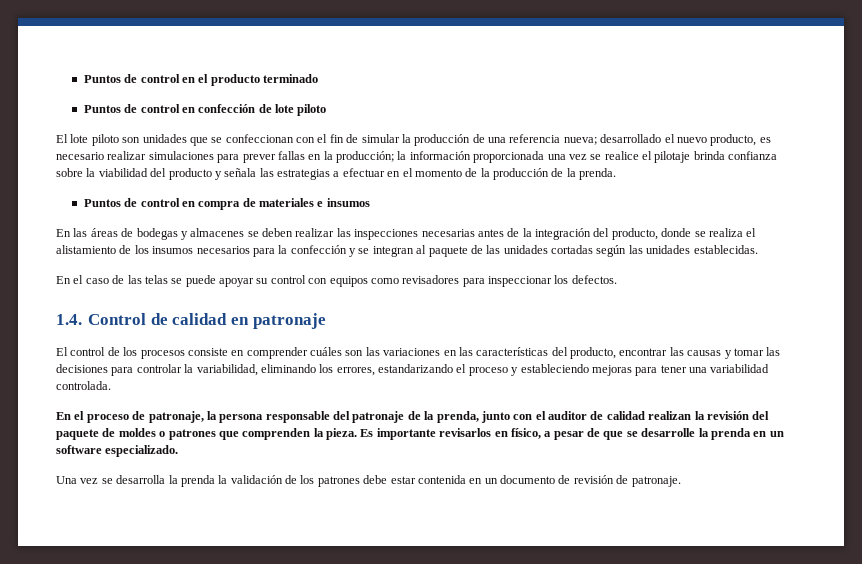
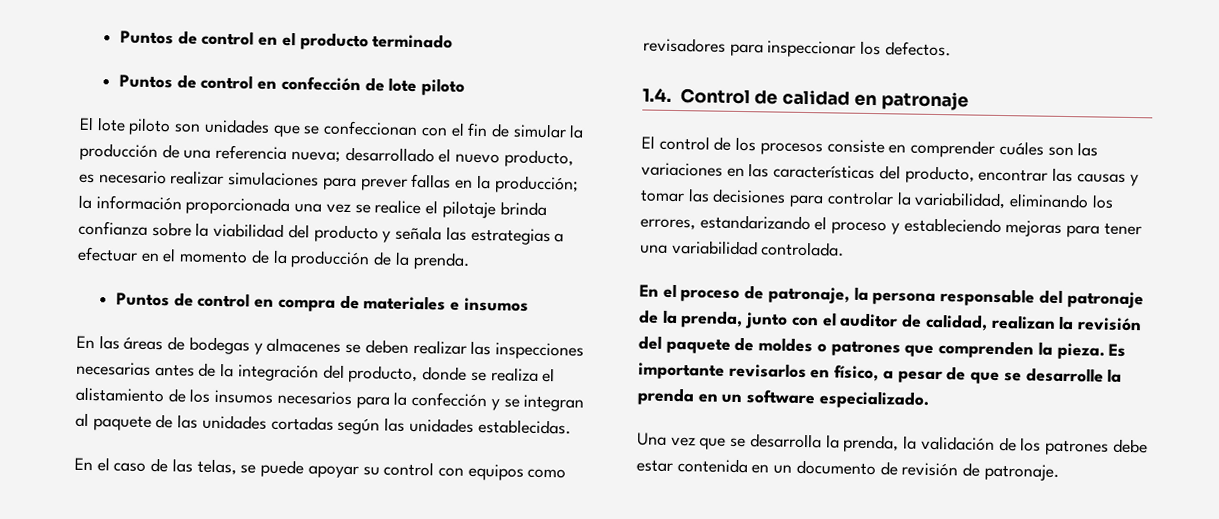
- En el caso de las telas se puede apoyar su control con equipos como revisadores para inspeccionar los defectos.
+ En el caso de las telas, se puede apoyar su control con equipos como revisadores para inspeccionar los defectos.
- En el proceso de patronaje, la persona responsable del patronaje de la prenda, junto con el auditor de calidad realizan la revisión del paquete de moldes o patrones que comprenden la pieza.
+ En el proceso de patronaje, la persona responsable del patronaje de la prenda, junto con el auditor de calidad, realizan la revisión del paquete de moldes o patrones que comprenden la pieza.
- Una vez se desarrolla la prenda la validación de los patrones debe estar contenida en un documento de revisión de patronaje.
+ Una vez que se desarrolla la prenda, la validación de los patrones debe estar contenida en un documento de revisión de patronaje.

